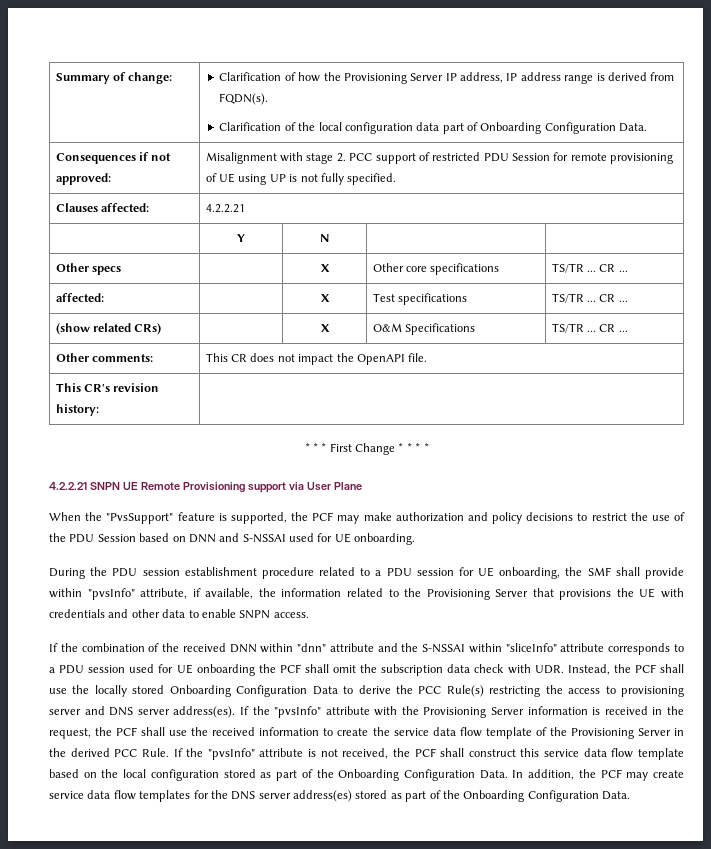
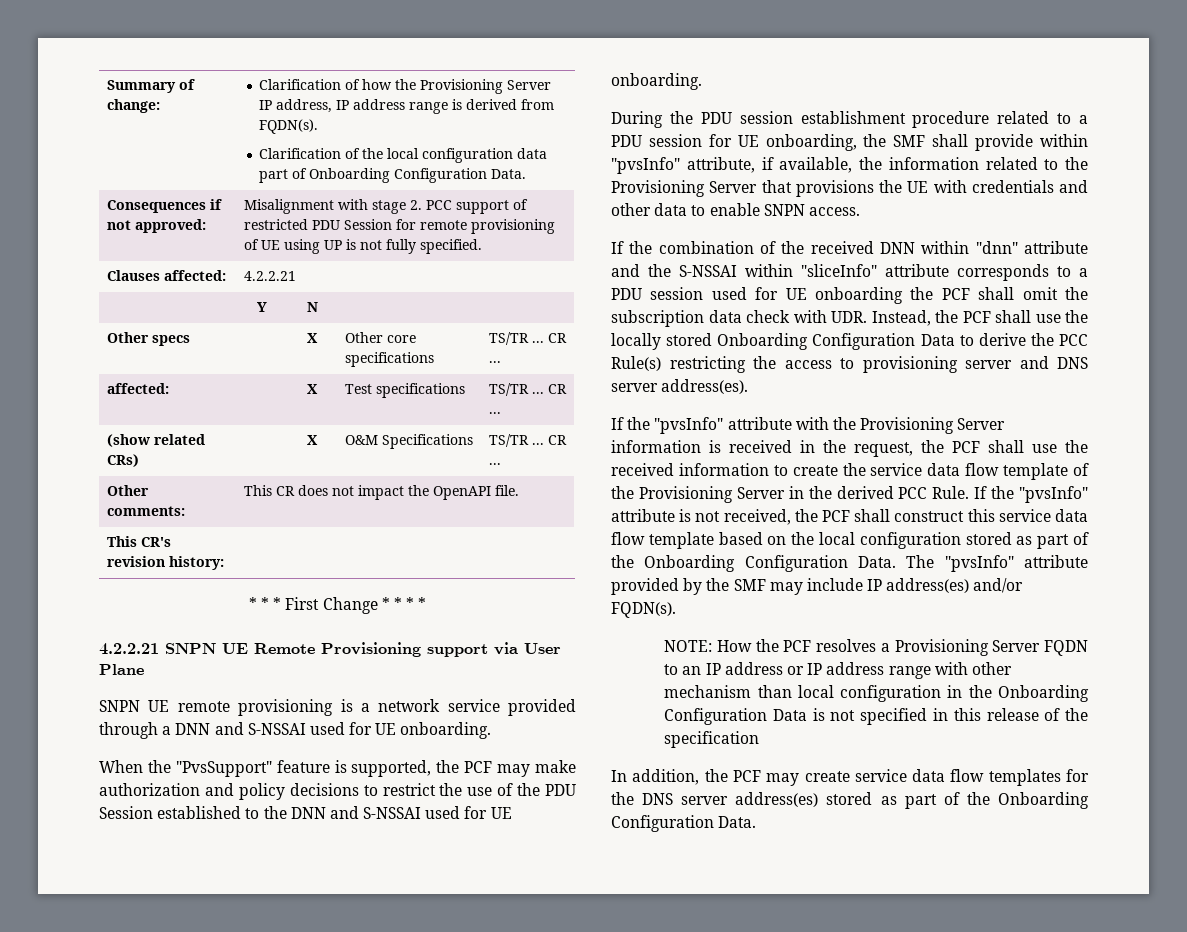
+ SNPN UE remote provisioning is a network service provided through a DNN and S-NSSAI used for UE onboarding.
- When the "PvsSupport" feature is supported, the PCF may make authorization and policy decisions to restrict the use of the PDU Session based on DNN and S-NSSAI used for UE onboarding.
+ When the "PvsSupport" feature is supported, the PCF may make authorization and policy decisions to restrict the use of the PDU Session established to the DNN and S-NSSAI used for UE onboarding.
- If the combination of the received DNN within "dnn" attribute and the S-NSSAI within "sliceInfo" attribute corresponds to a PDU session used for UE onboarding the PCF shall omit the subscription data check with UDR. Instead, the PCF shall use the locally stored Onboarding Configuration Data to derive the PCC Rule(s) restricting the access to provisioning server and DNS server address(es). If the "pvsInfo" attribute with the Provisioning Server information is received in the request, the PCF shall use the received information to create the service data flow template of the Provisioning Server in the derived PCC Rule.
+ If the combination of the received DNN within "dnn" attribute and the S-NSSAI within "sliceInfo" attribute corresponds to a PDU session used for UE onboarding the PCF shall omit the subscription data check with UDR. Instead, the PCF shall use the locally stored Onboarding Configuration Data to derive the PCC Rule(s) restricting the access to provisioning server and DNS server address(es).
+ If the "pvsInfo" attribute with the Provisioning Server information is received in the request, the PCF shall use the received information to create the service data flow template of the Provisioning Server in the derived PCC Rule.
- If the "pvsInfo" attribute is not received, the PCF shall construct this service data flow template based on the local configuration stored as part of the Onboarding Configuration Data. In addition, the PCF may create service data flow templates for the DNS server address(es) stored as part of the Onboarding Configuration Data.
+ If the "pvsInfo" attribute is not received, the PCF shall construct this service data flow template based on the local configuration stored as part of the Onboarding Configuration Data. The "pvsInfo" attribute provided by the SMF may include IP address(es) and/or FQDN(s).
+ NOTE: How the PCF resolves a Provisioning Server FQDN to an IP address or IP address range with other mechanism than local configuration in the Onboarding Configuration Data is not specified in this release of the specification
+ In addition, the PCF may create service data flow templates for the DNS server address(es) stored as part of the Onboarding Configuration Data.

